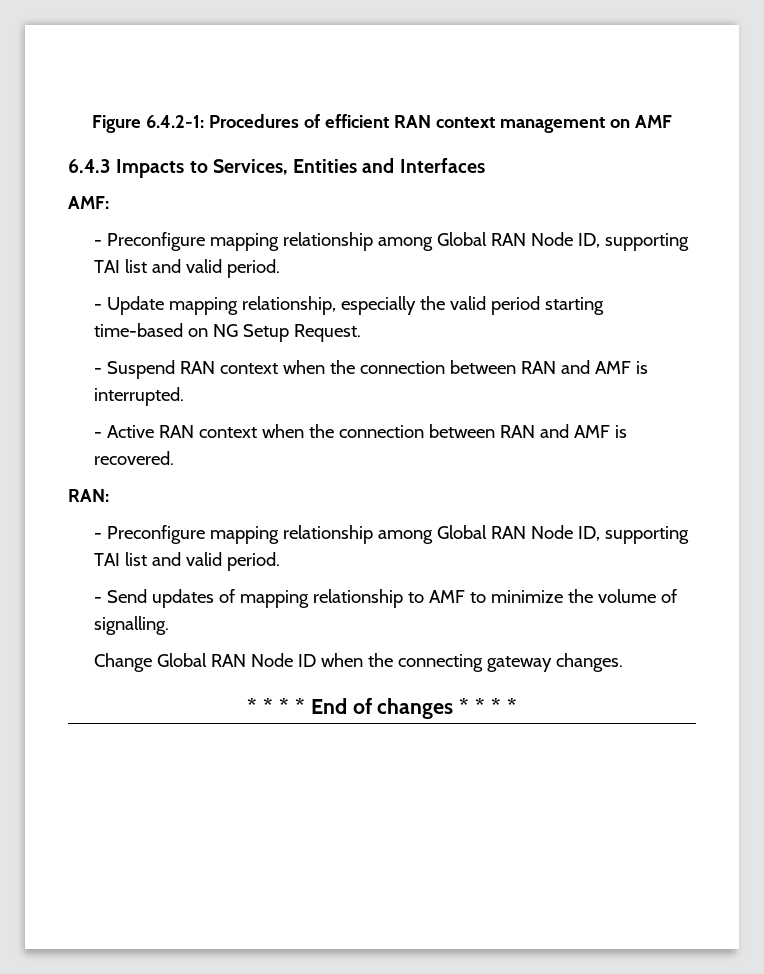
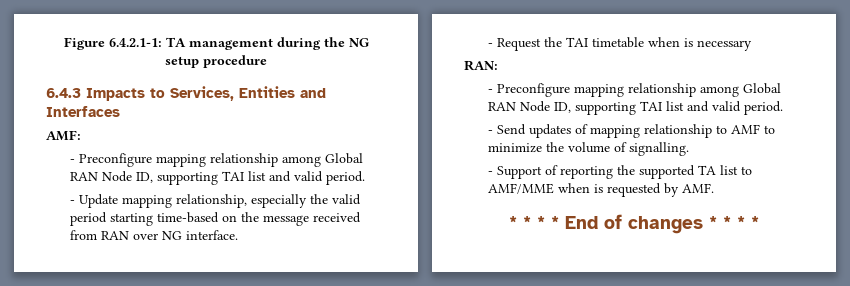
- Figure 6.4.2-1: Procedures of efficient RAN context management on AMF
+ Figure 6.4.2.1-1: TA management during the NG setup procedure
- - Update mapping relationship, especially the valid period starting time-based on NG Setup Request.
- - Suspend RAN context when the connection between RAN and AMF is interrupted.
- - Active RAN context when the connection between RAN and AMF is recovered.
+ - Update mapping relationship, especially the valid period starting time-based on the message received from RAN over NG interface.
+ - Request the TAI timetable when is necessary
- Change Global RAN Node ID when the connecting gateway changes.
+ - Support of reporting the supported TA list to AMF/MME when is requested by AMF.

